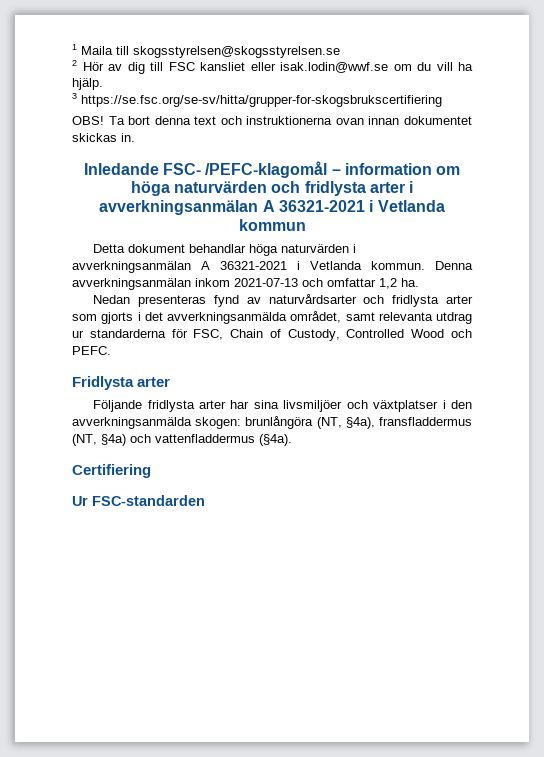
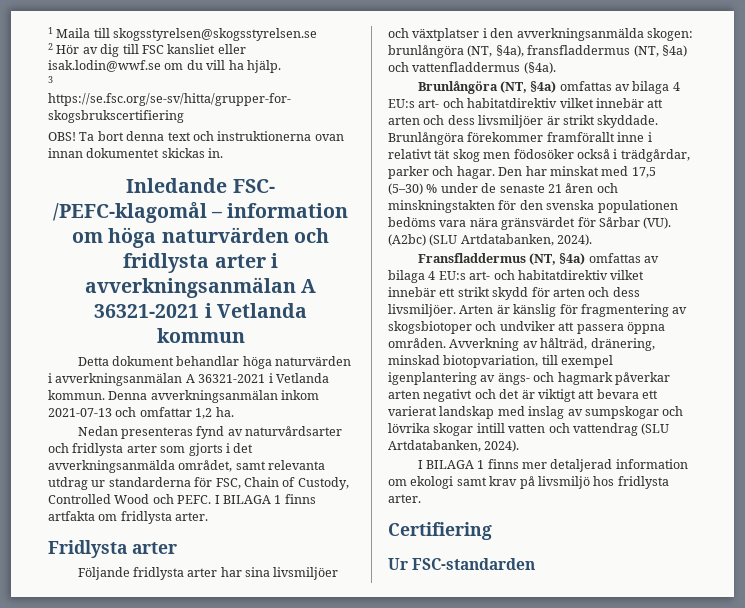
+ I BILAGA 1 finns artfakta om fridlysta arter.
+ Brunlångöra (NT, §4a) omfattas av bilaga 4 EU:s art- och habitatdirektiv vilket innebär att arten och dess livsmiljöer är strikt skyddade. Brunlångöra förekommer framförallt inne i relativt tät skog men födosöker också i trädgårdar, parker och hagar. Den har minskat med 17,5 (5–30) % under de senaste 21 åren och minskningstakten för den svenska populationen bedöms vara nära gränsvärdet för Sårbar (VU). (A2bc) (SLU Artdatabanken, 2024).
+ Fransfladdermus (NT, §4a) omfattas av bilaga 4 EU:s art- och habitatdirektiv vilket innebär ett strikt skydd för arten och dess livsmiljöer. Arten är känslig för fragmentering av skogsbiotoper och undviker att passera öppna områden. Avverkning av hålträd, dränering, minskad biotopvariation, till exempel igenplantering av ängs- och hagmark påverkar arten negativt och det är viktigt att bevara ett varierat landskap med inslag av sumpskogar och lövrika skogar intill vatten och vattendrag (SLU Artdatabanken, 2024).
+ I BILAGA 1 finns mer detaljerad information om ekologi samt krav på livsmiljö hos fridlysta arter.

